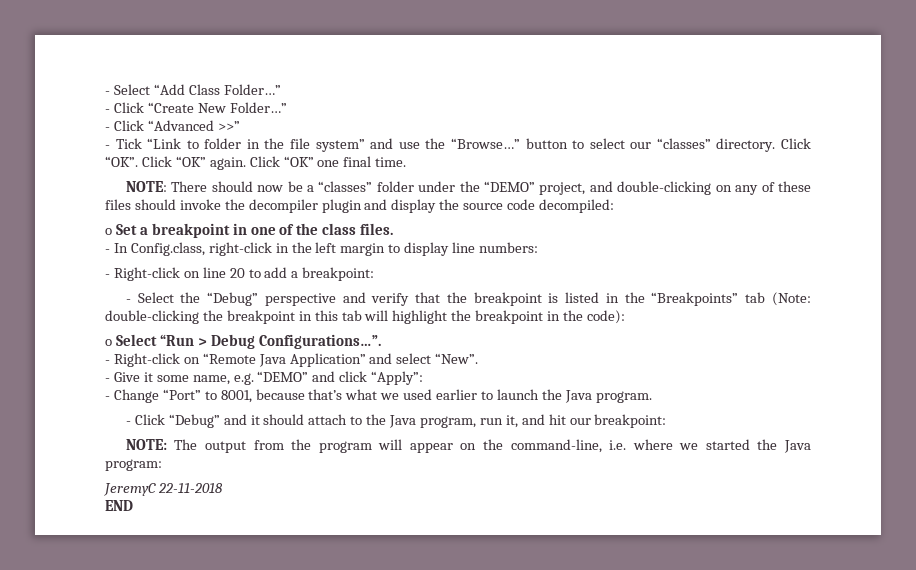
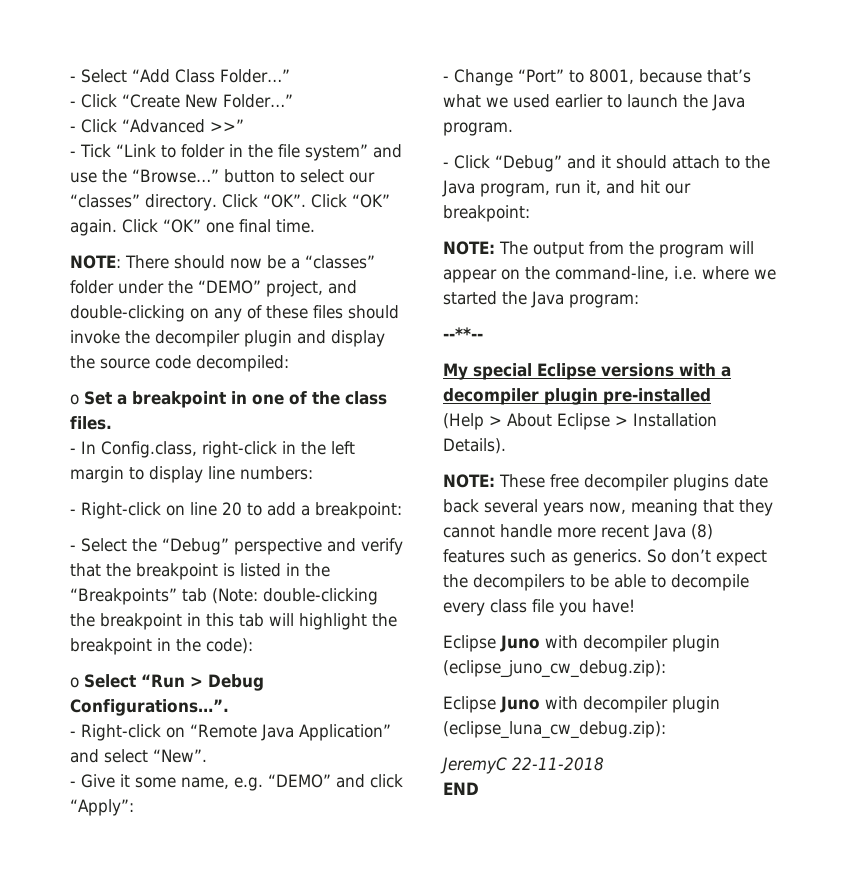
+ --**--
+ My special Eclipse versions with a decompiler plugin pre-installed
+ (Help > About Eclipse > Installation Details).
+ NOTE: These free decompiler plugins date back several years now, meaning that they cannot handle more recent Java (8) features such as generics. So don’t expect the decompilers to be able to decompile every class file you have!
+ Eclipse Juno with decompiler plugin (eclipse_juno_cw_debug.zip):
+ Eclipse Juno with decompiler plugin (eclipse_luna_cw_debug.zip):

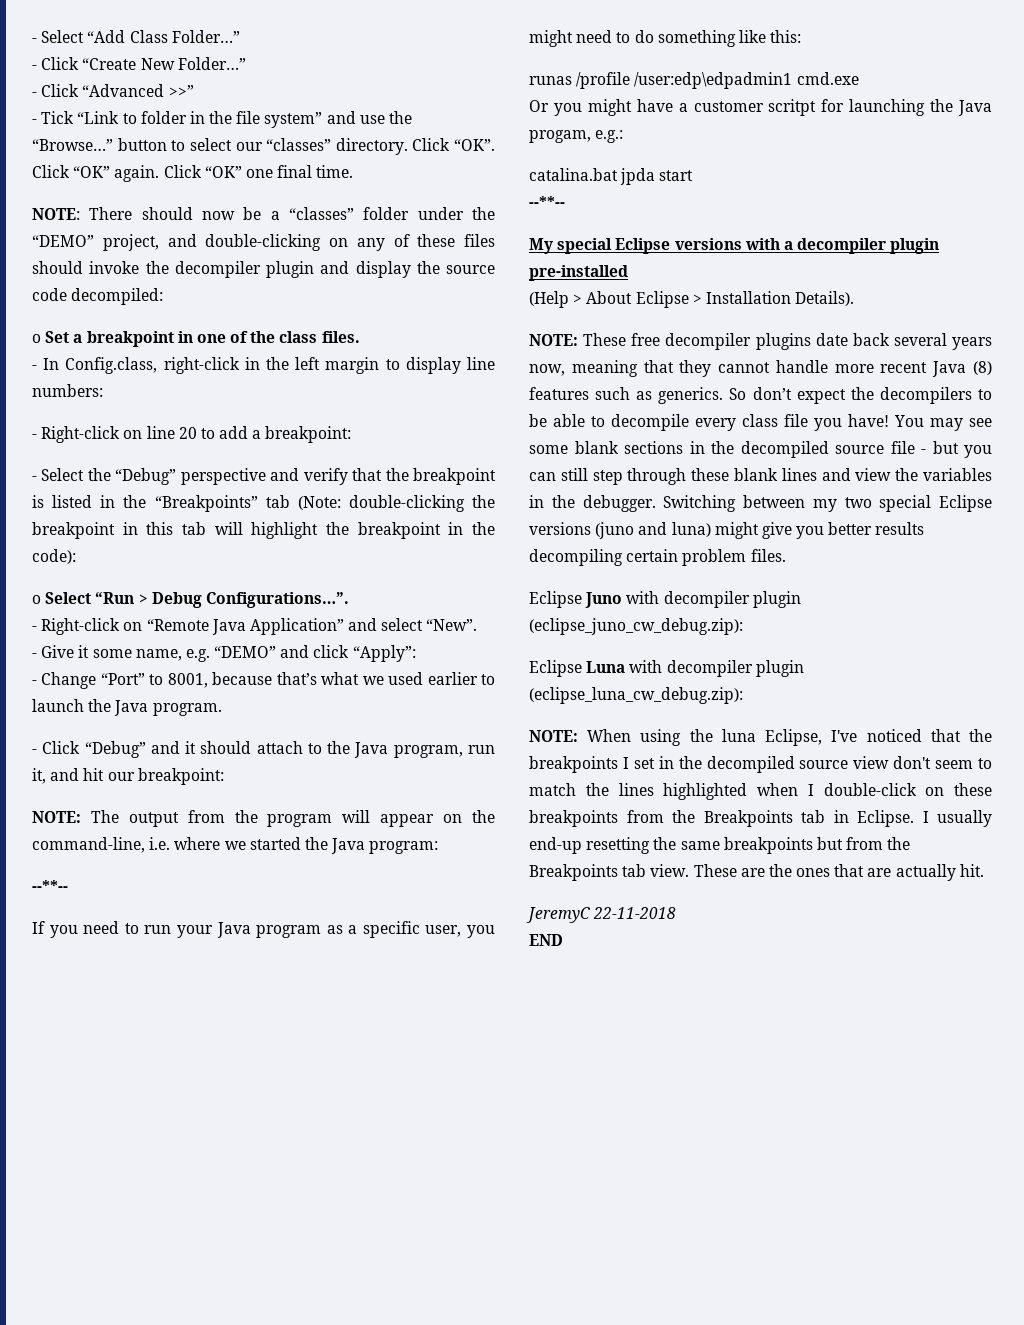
+ If you need to run your Java program as a specific user, you might need to do something like this:
+ runas /profile /user:edp\edpadmin1 cmd.exe
+ Or you might have a customer scritpt for launching the Java progam, e.g.:
+ catalina.bat jpda start
+ --**--
+ You may see some blank sections in the decompiled source file - but you can still step through these blank lines and view the variables in the debugger. Switching between my two special Eclipse versions (juno and luna) might give you better results decompiling certain problem files.
- Eclipse Juno with decompiler plugin (eclipse_luna_cw_debug.zip):
+ Eclipse Luna with decompiler plugin (eclipse_luna_cw_debug.zip):
+ NOTE: When using the luna Eclipse, I've noticed that the breakpoints I set in the decompiled source view don't seem to match the lines highlighted when I double-click on these breakpoints from the Breakpoints tab in Eclipse. I usually end-up resetting the same breakpoints but from the Breakpoints tab view. These are the ones that are actually hit.

